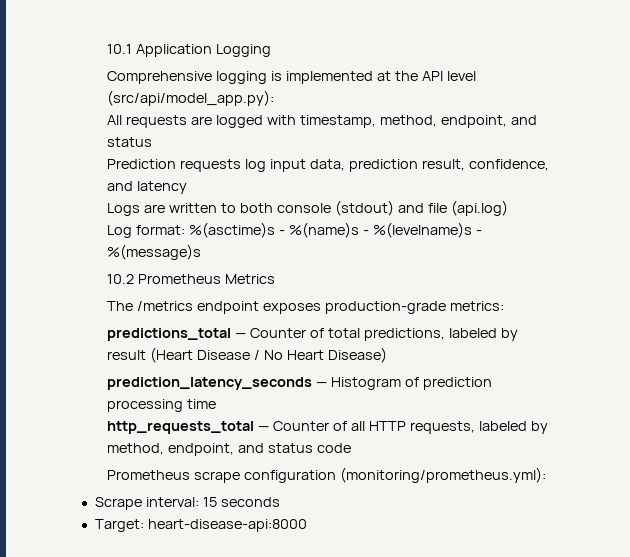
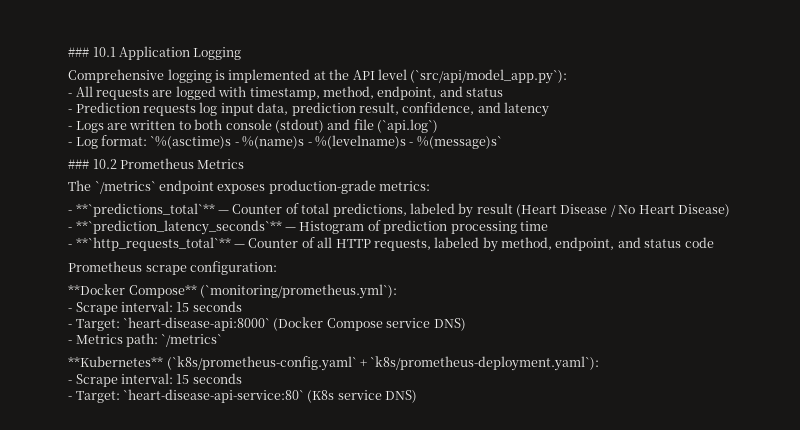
- 10.1 Application Logging
+ ### 10.1 Application Logging
- Comprehensive logging is implemented at the API level (src/api/model_app.py):
- All requests are logged with timestamp, method, endpoint, and status
+ Comprehensive logging is implemented at the API level (`src/api/model_app.py`):
+ - All requests are logged with timestamp, method, endpoint, and status
- Prediction requests log input data, prediction result, confidence, and latency
+ - Prediction requests log input data, prediction result, confidence, and latency
- Logs are written to both console (stdout) and file (api.log)
- Log format: %(asctime)s - %(name)s - %(levelname)s - %(message)s
- 10.2 Prometheus Metrics
+ - Logs are written to both console (stdout) and file (`api.log`)
+ - Log format: `%(asctime)s - %(name)s - %(levelname)s - %(message)s`
+ ### 10.2 Prometheus Metrics
- The /metrics endpoint exposes production-grade metrics:
+ The `/metrics` endpoint exposes production-grade metrics:
- predictions_total — Counter of total predictions, labeled by result (Heart Disease / No Heart Disease)
+ - **`predictions_total`** — Counter of total predictions, labeled by result (Heart Disease / No Heart Disease)
- prediction_latency_seconds — Histogram of prediction processing time
+ - **`prediction_latency_seconds`** — Histogram of prediction processing time
- http_requests_total — Counter of all HTTP requests, labeled by method, endpoint, and status code
+ - **`http_requests_total`** — Counter of all HTTP requests, labeled by method, endpoint, and status code
- Prometheus scrape configuration (monitoring/prometheus.yml):
- Scrape interval: 15 seconds
- Target: heart-disease-api:8000
+ Prometheus scrape configuration:
+ **Docker Compose** (`monitoring/prometheus.yml`):
+ - Scrape interval: 15 seconds
+ - Target: `heart-disease-api:8000` (Docker Compose service DNS)
+ - Metrics path: `/metrics`
+ **Kubernetes** (`k8s/prometheus-config.yaml` + `k8s/prometheus-deployment.yaml`):
+ - Scrape interval: 15 seconds
+ - Target: `heart-disease-api-service:80` (K8s service DNS)

